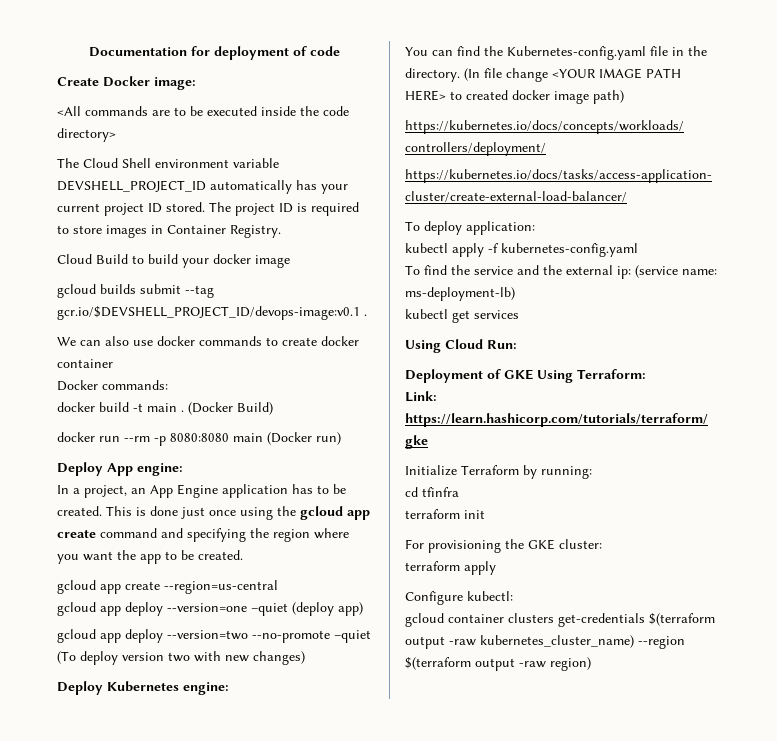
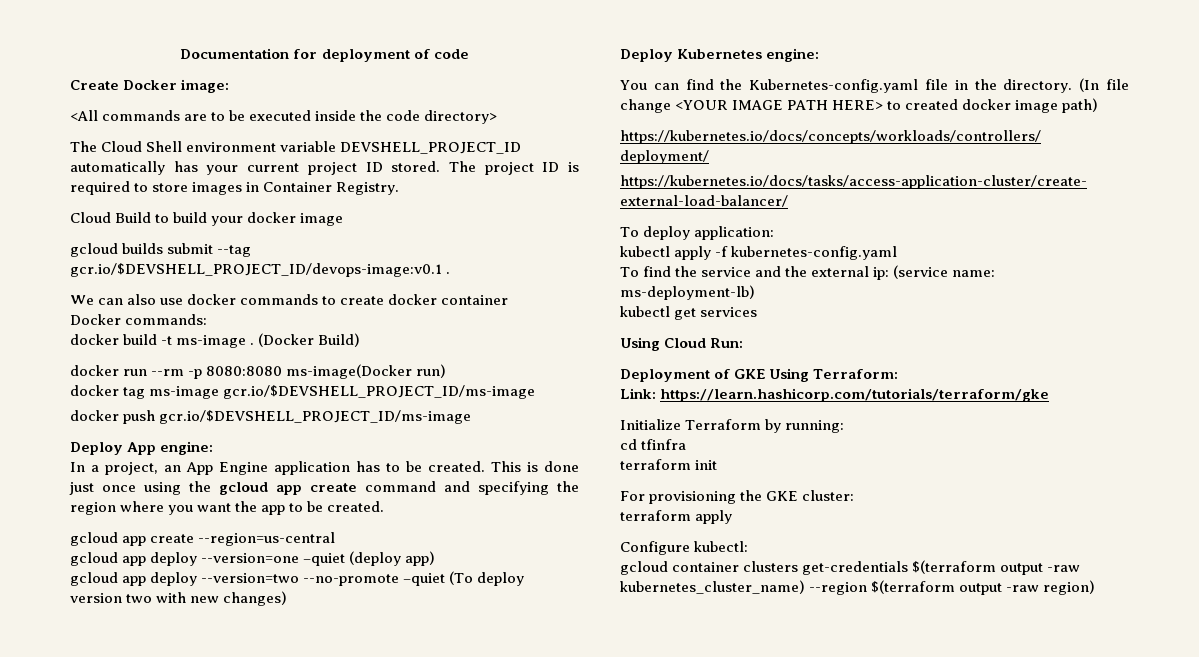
- docker build -t main .
+ docker build -t ms-image .
- docker run --rm -p 8080:8080 main (Docker run)
+ docker run --rm -p 8080:8080 ms-image(Docker run)
+ docker tag ms-image gcr.io/$DEVSHELL_PROJECT_ID/ms-image
+ docker push gcr.io/$DEVSHELL_PROJECT_ID/ms-image

